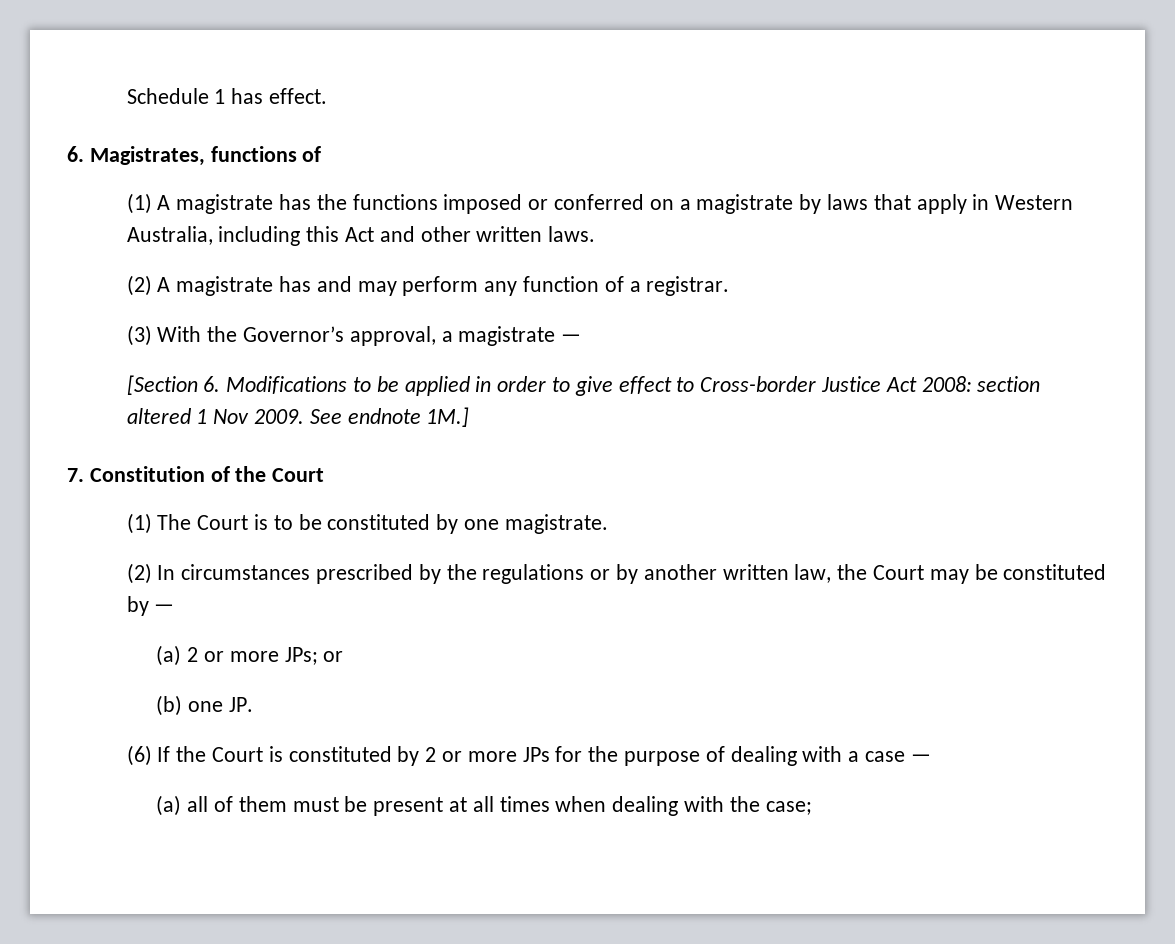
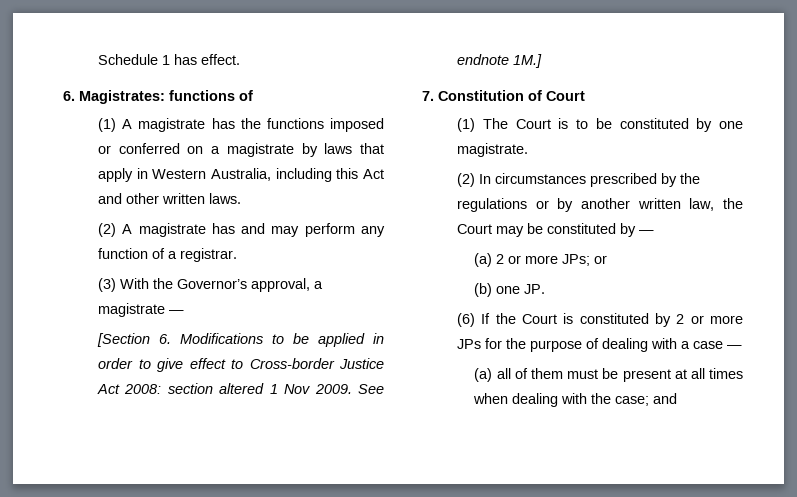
- 6. Magistrates, functions of
+ 6. Magistrates: functions of
- 7. Constitution of the Court
+ 7. Constitution of Court
- (a) all of them must be present at all times when dealing with the case;
+ (a) all of them must be present at all times when dealing with the case; and

